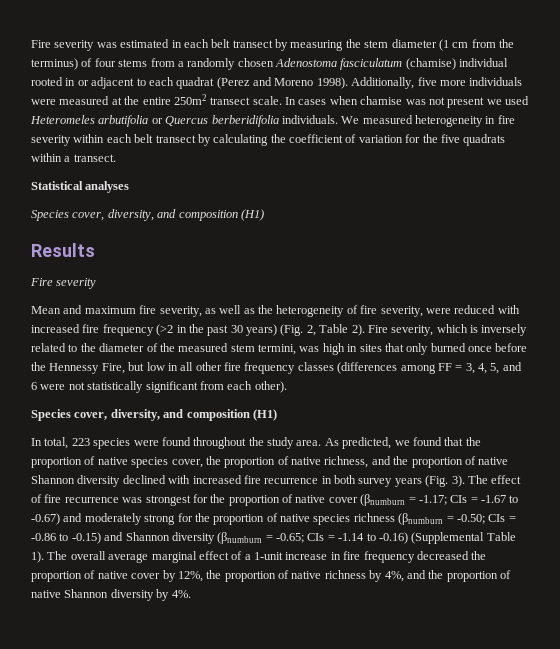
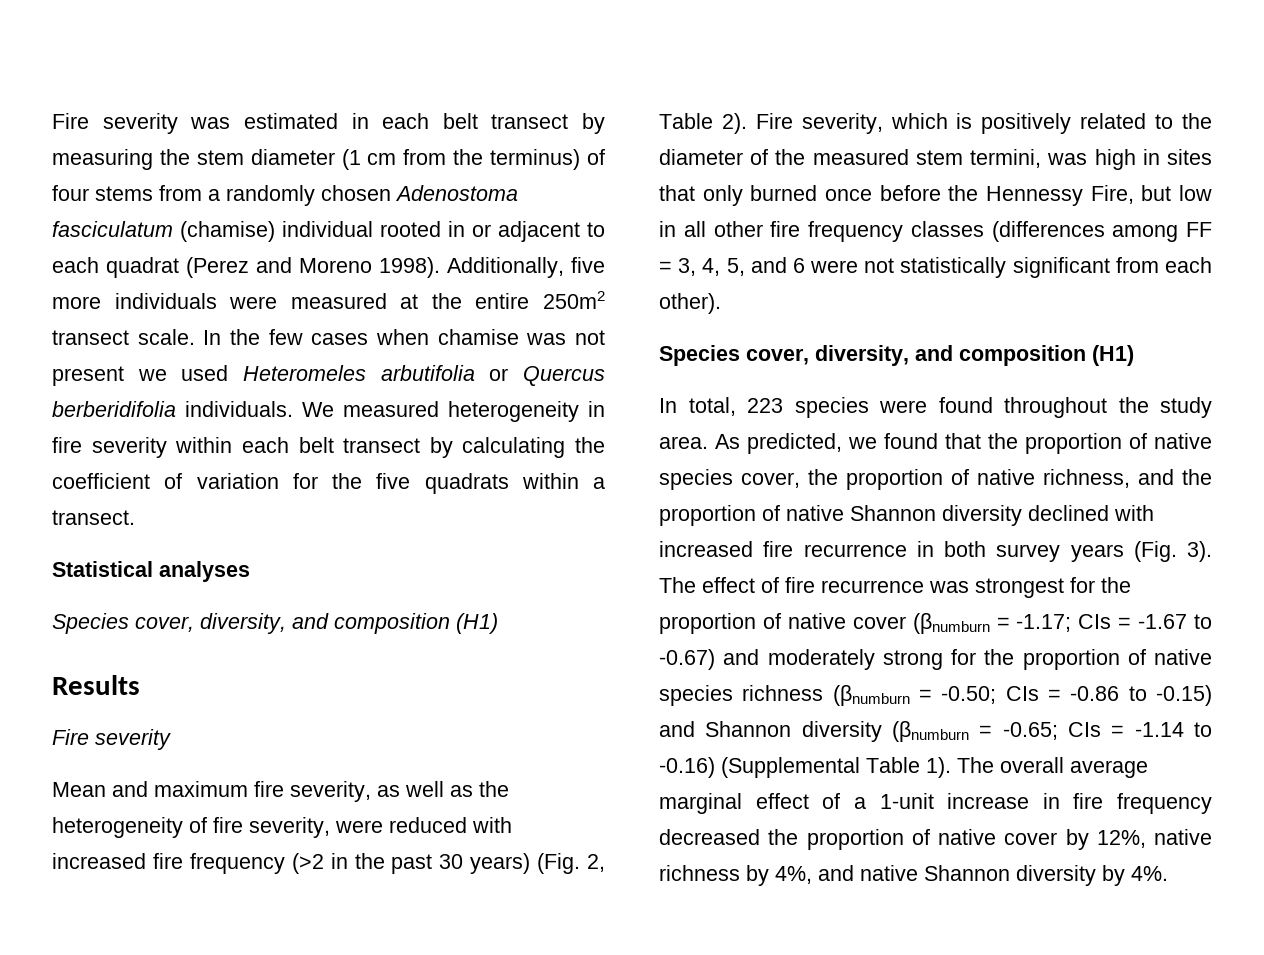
- In cases when chamise was not present we used Heteromeles arbutifolia or Quercus berberidifolia individuals.
+ In the few cases when chamise was not present we used Heteromeles arbutifolia or Quercus berberidifolia individuals.
- Fire severity, which is inversely related to the diameter of the measured stem termini, was high in sites that only burned once before the Hennessy Fire, but low in all other fire frequency classes (differences among FF = 3, 4, 5, and 6 were not statistically significant from each other).
+ Fire severity, which is positively related to the diameter of the measured stem termini, was high in sites that only burned once before the Hennessy Fire, but low in all other fire frequency classes (differences among FF = 3, 4, 5, and 6 were not statistically significant from each other).
- The overall average marginal effect of a 1-unit increase in fire frequency decreased the proportion of native cover by 12%, the proportion of native richness by 4%, and the proportion of native Shannon diversity by 4%.
+ The overall average marginal effect of a 1-unit increase in fire frequency decreased the proportion of native cover by 12%, native richness by 4%, and native Shannon diversity by 4%.

